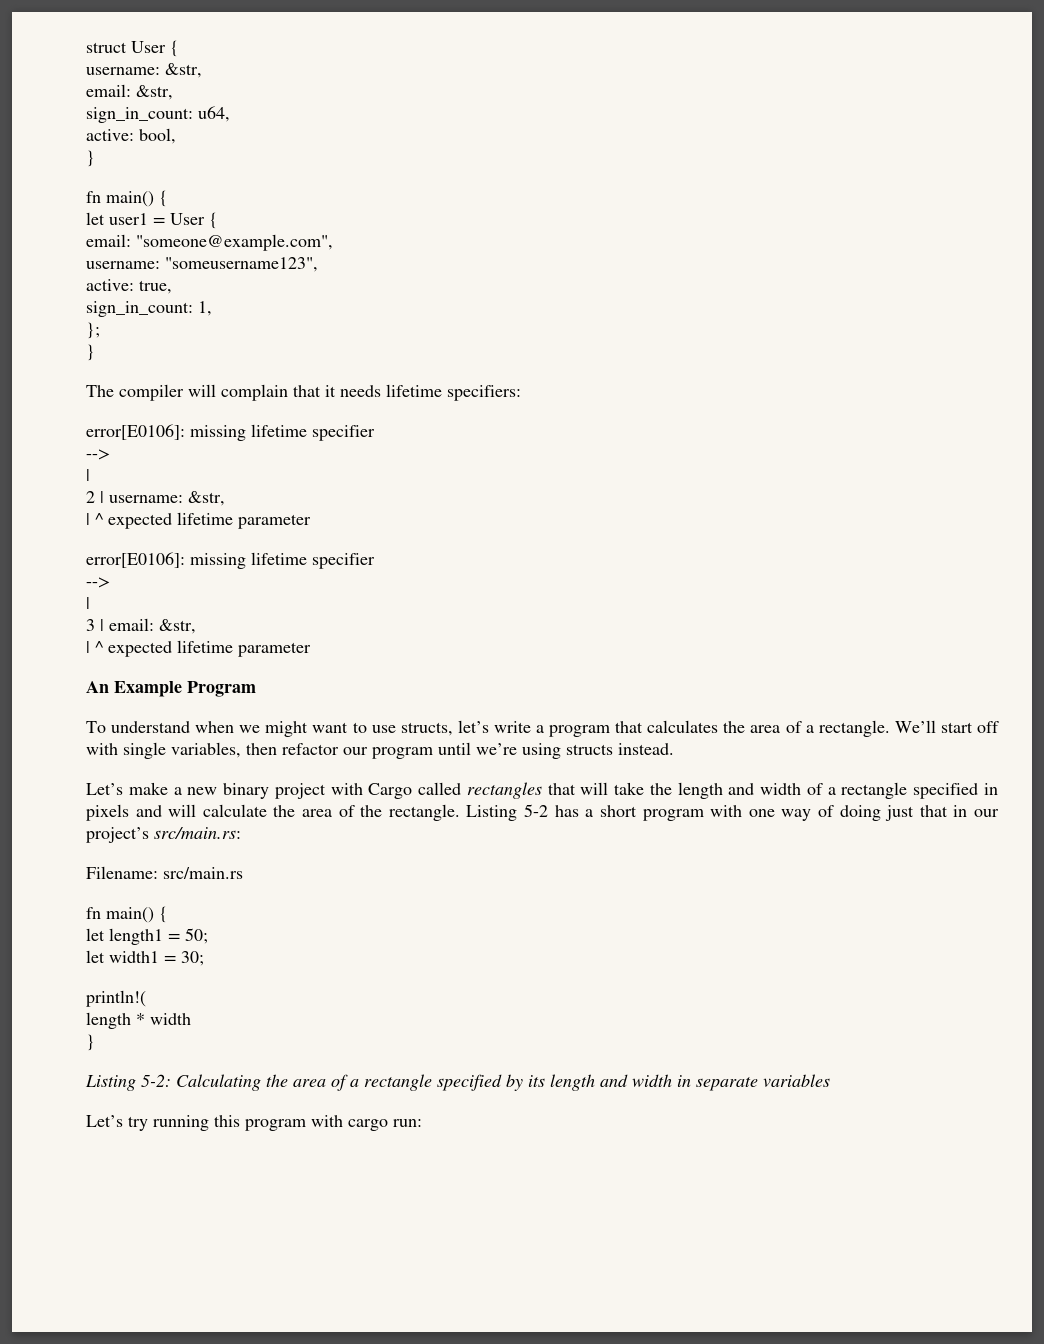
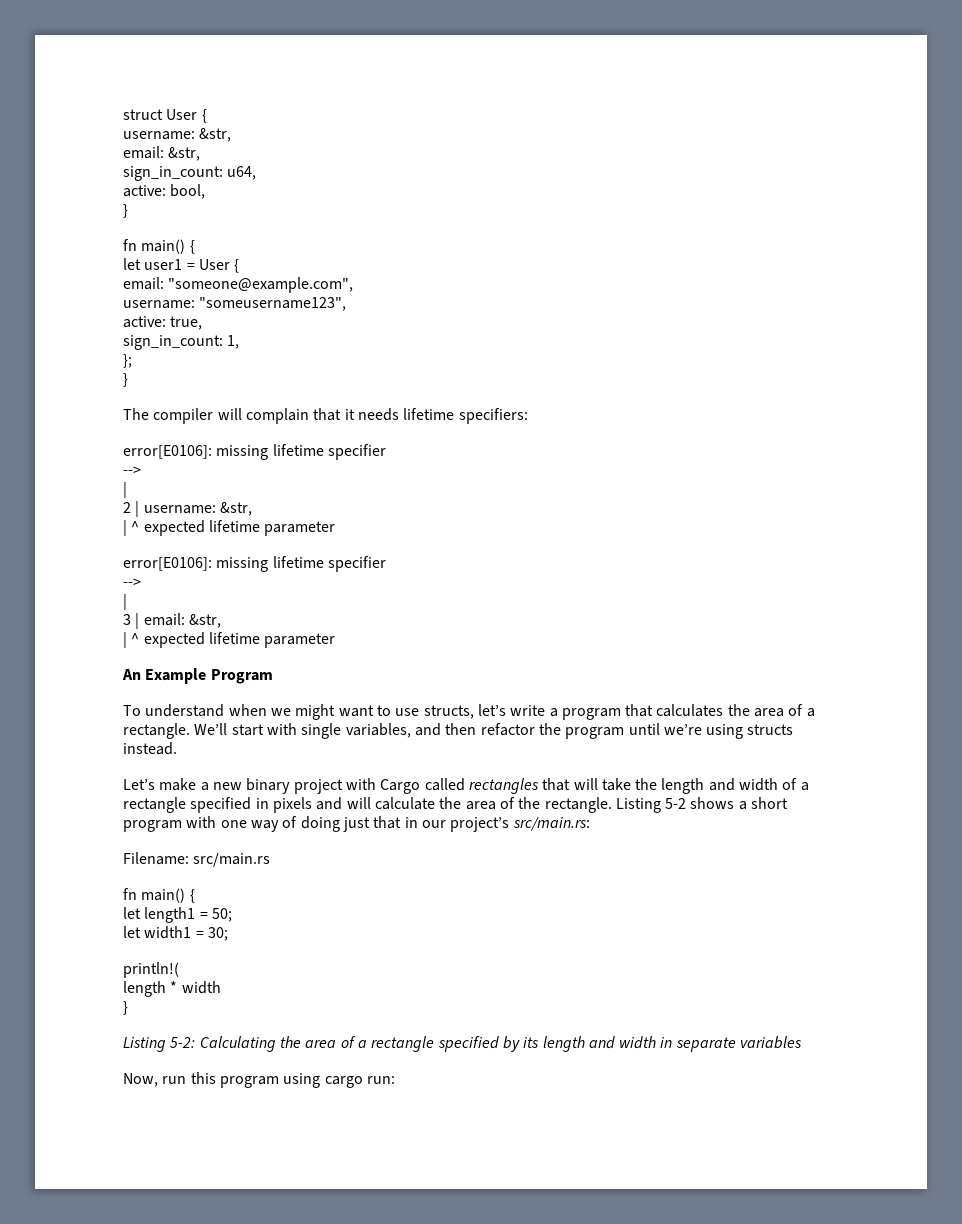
- We’ll start off with single variables, then refactor our program until we’re using structs instead.
+ We’ll start with single variables, and then refactor the program until we’re using structs instead.
- Listing 5-2 has a short program with one way of doing just that in our project’s src/main.rs:
+ Listing 5-2 shows a short program with one way of doing just that in our project’s src/main.rs:
- Let’s try running this program with cargo run:
+ Now, run this program using cargo run:

